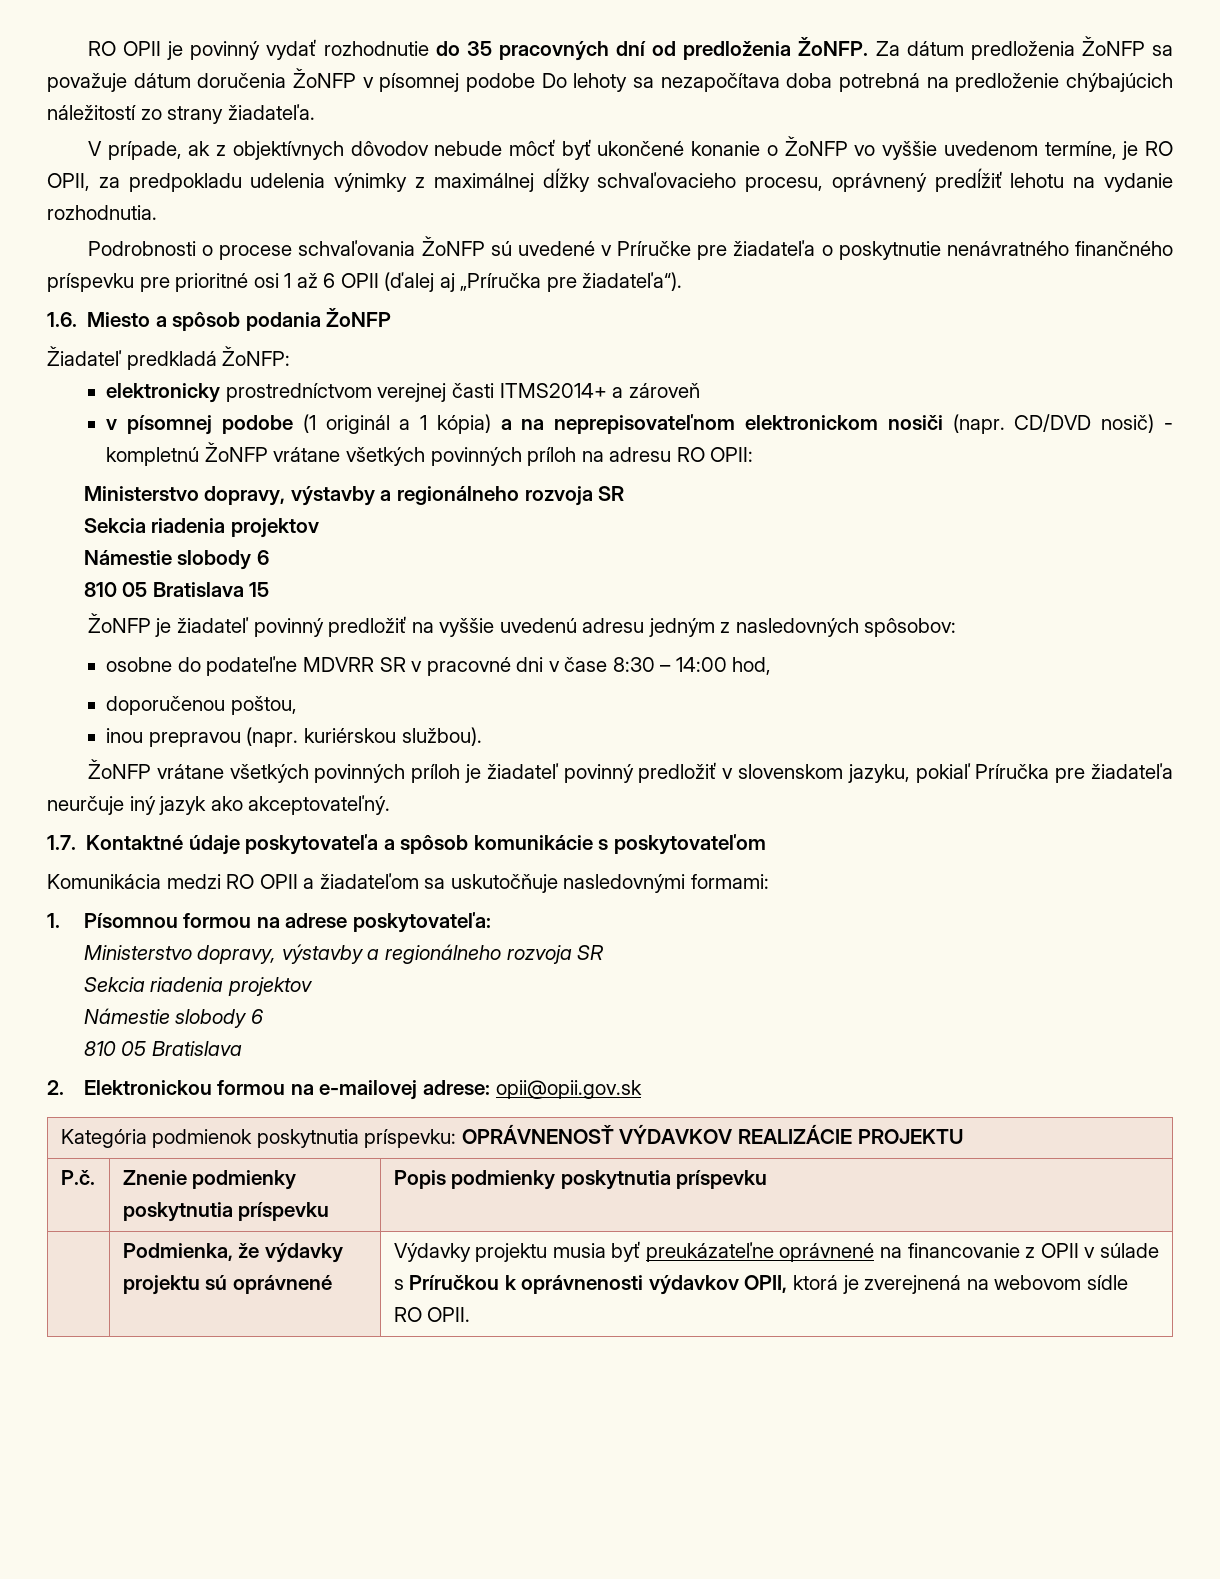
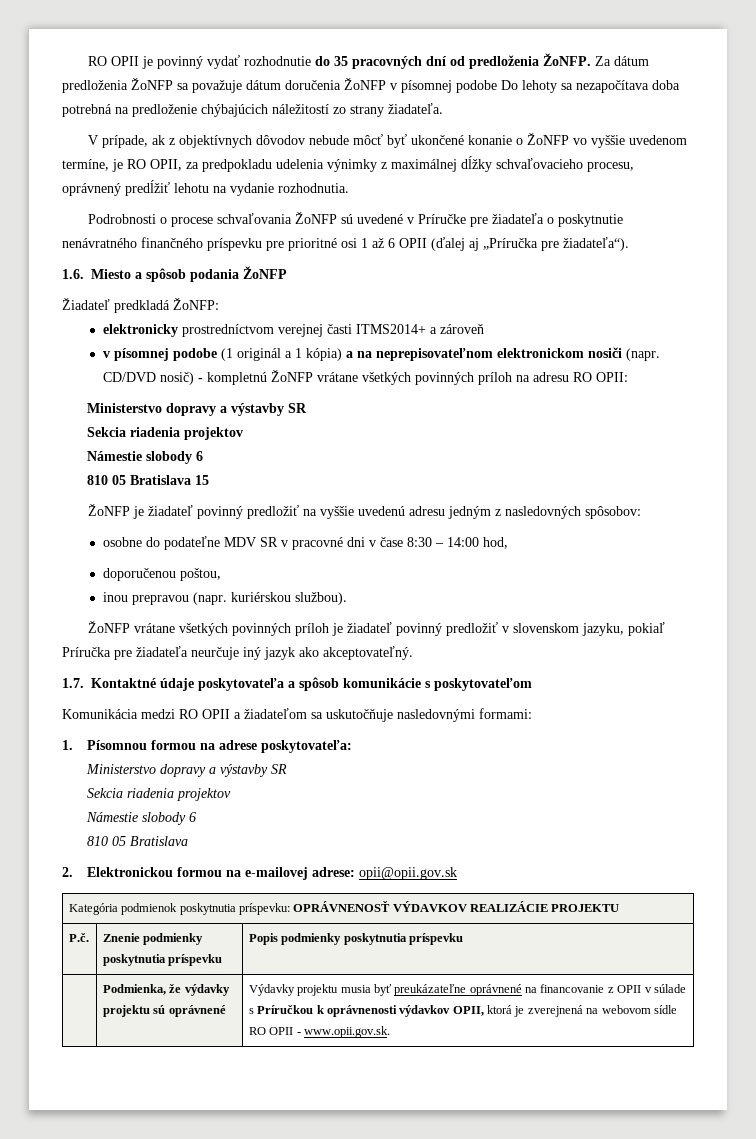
  CD/DVD nosič) - kompletnú ŽoNFP vrátane všetkých povinných príloh na adresu RO OPII:
- Ministerstvo dopravy, výstavby a regionálneho rozvoja SR
+ Ministerstvo dopravy a výstavby SR
- osobne do podateľne MDVRR SR v pracovné dni v čase 8:30 – 14:00 hod,
+ osobne do podateľne MDV SR v pracovné dni v čase 8:30 – 14:00 hod,
  1. Písomnou formou na adrese poskytovateľa:
- Ministerstvo dopravy, výstavby a regionálneho rozvoja SR
+ Ministerstvo dopravy a výstavby SR
- | Podmienka, že výdavky projektu sú oprávnené | Výdavky projektu musia byť preukázateľne oprávnené na financovanie z OPII v súlade s Príručkou k oprávnenosti výdavkov OPII, ktorá je zverejnená na webovom sídle RO OPII.
+ | Podmienka, že výdavky projektu sú oprávnené | Výdavky projektu musia byť preukázateľne oprávnené na financovanie z OPII v súlade s Príručkou k oprávnenosti výdavkov OPII, ktorá je zverejnená na webovom sídle RO OPII - www.opii.gov.sk.

